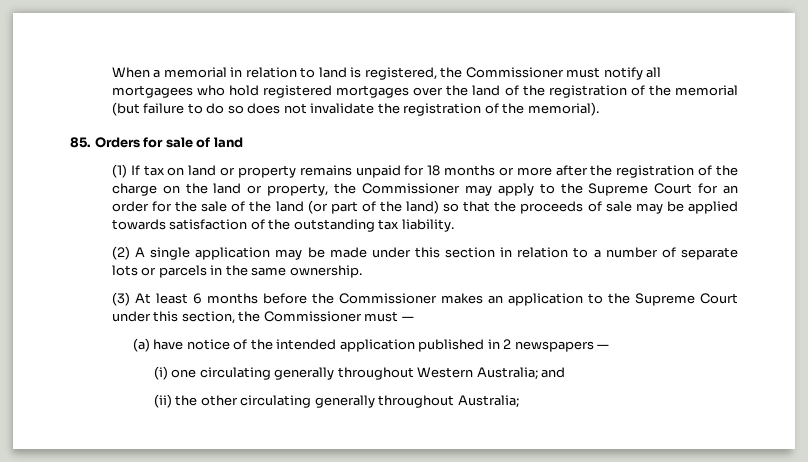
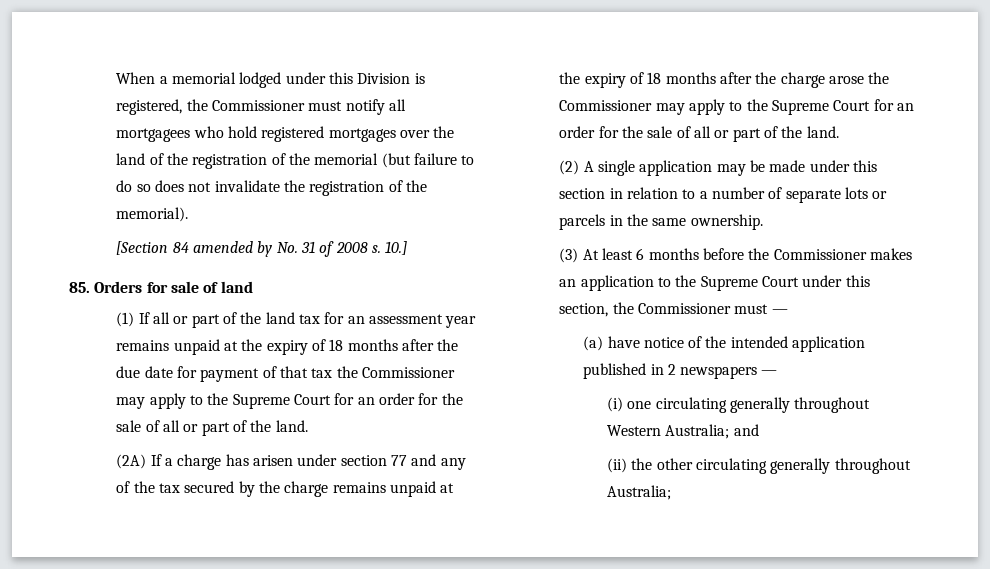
- When a memorial in relation to land is registered, the Commissioner must notify all mortgagees who hold registered mortgages over the land of the registration of the memorial (but failure to do so does not invalidate the registration of the memorial).
+ When a memorial lodged under this Division is registered, the Commissioner must notify all mortgagees who hold registered mortgages over the land of the registration of the memorial (but failure to do so does not invalidate the registration of the memorial).
+ [Section 84 amended by No. 31 of 2008 s. 10.]
- (1) If tax on land or property remains unpaid for 18 months or more after the registration of the charge on the land or property, the Commissioner may apply to the Supreme Court for an order for the sale of the land (or part of the land) so that the proceeds of sale may be applied towards satisfaction of the outstanding tax liability.
+ (1) If all or part of the land tax for an assessment year remains unpaid at the expiry of 18 months after the due date for payment of that tax the Commissioner may apply to the Supreme Court for an order for the sale of all or part of the land.
+ (2A) If a charge has arisen under section 77 and any of the tax secured by the charge remains unpaid at the expiry of 18 months after the charge arose the Commissioner may apply to the Supreme Court for an order for the sale of all or part of the land.

